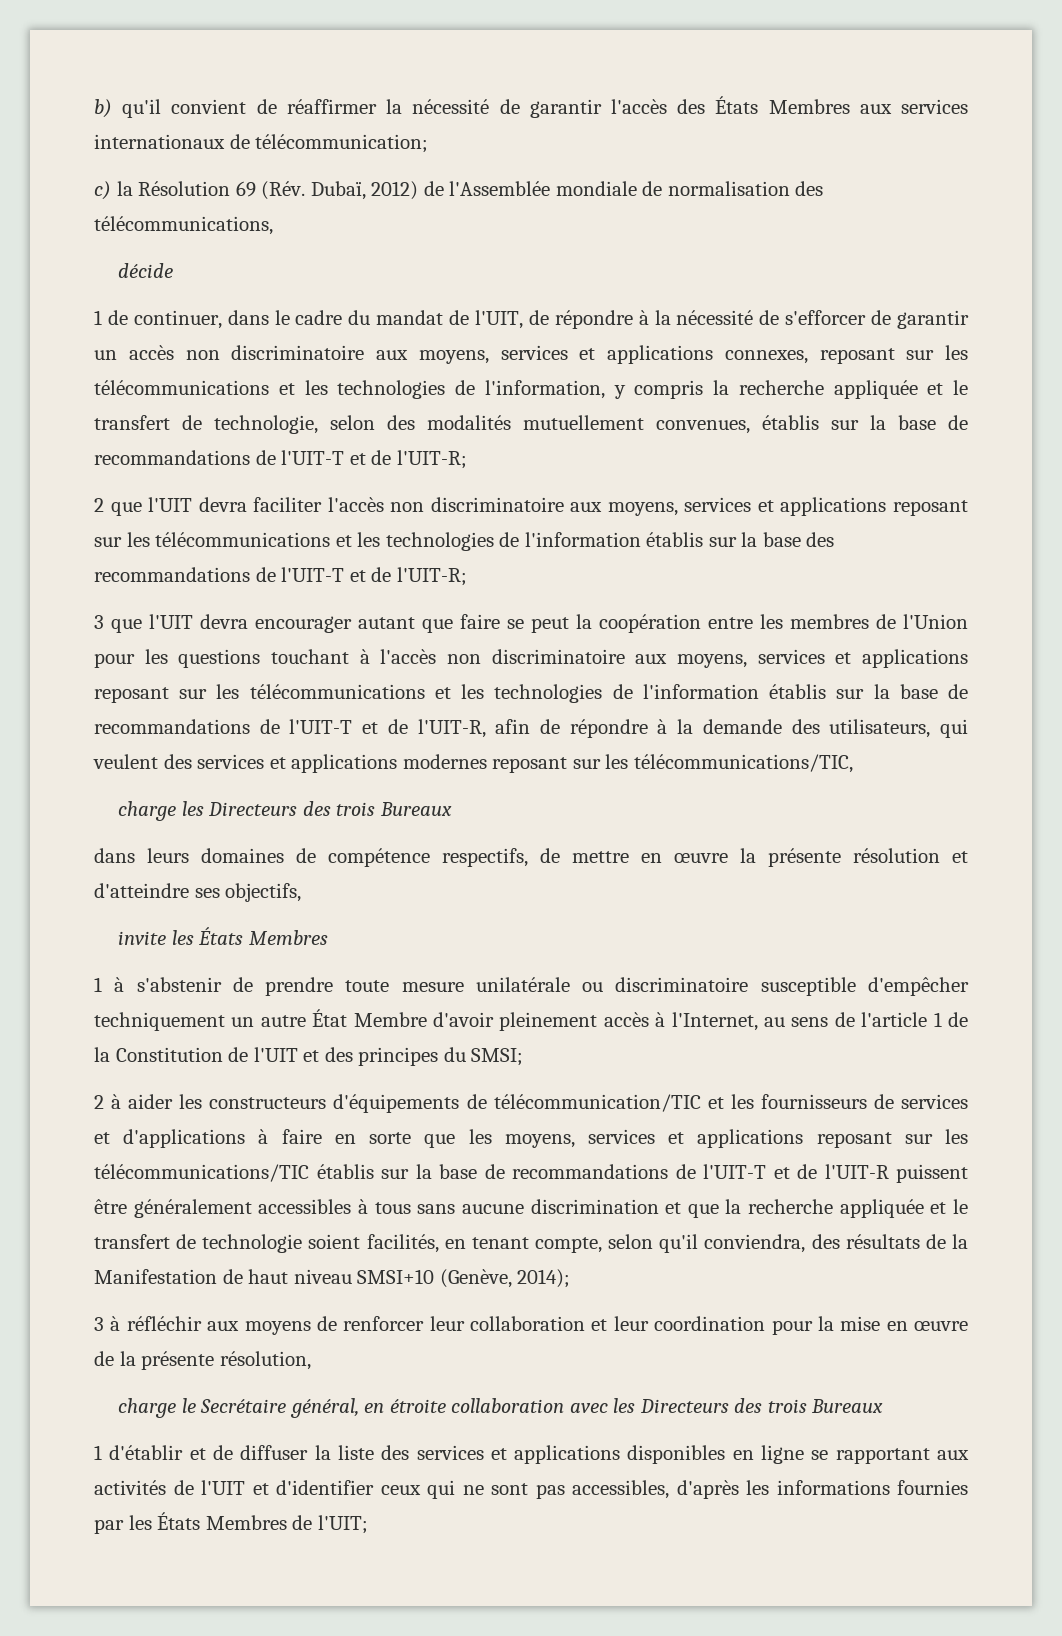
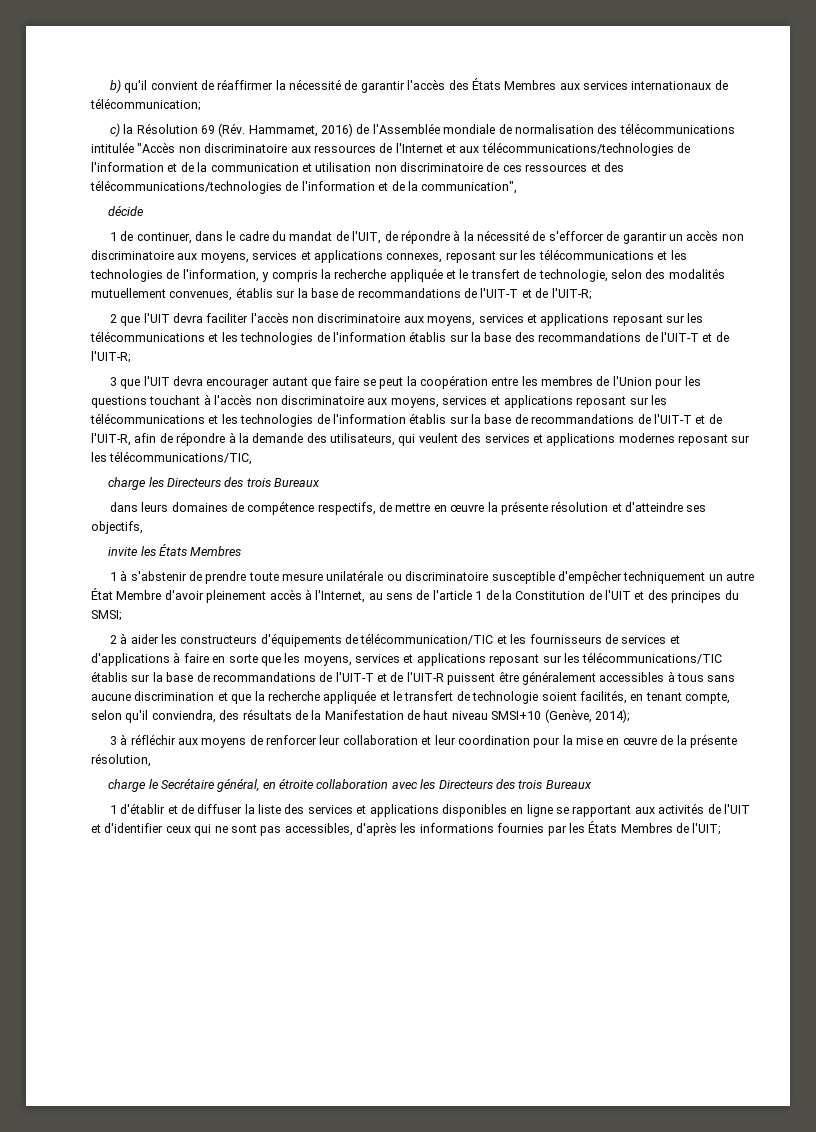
- c) la Résolution 69 (Rév. Dubaï, 2012) de l'Assemblée mondiale de normalisation des télécommunications,
+ c) la Résolution 69 (Rév. Hammamet, 2016) de l'Assemblée mondiale de normalisation des télécommunications intitulée "Accès non discriminatoire aux ressources de l'Internet et aux télécommunications/technologies de l'information et de la communication et utilisation non discriminatoire de ces ressources et des télécommunications/technologies de l'information et de la communication",

